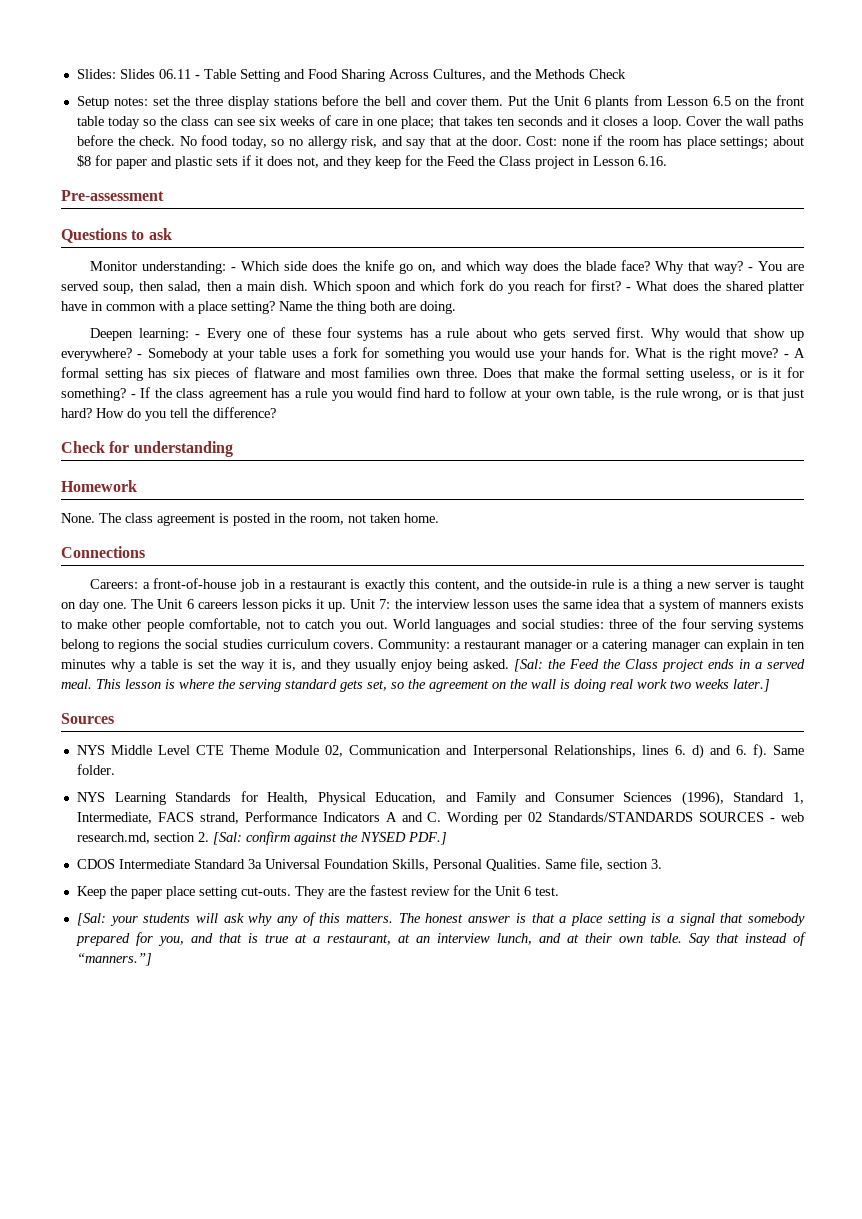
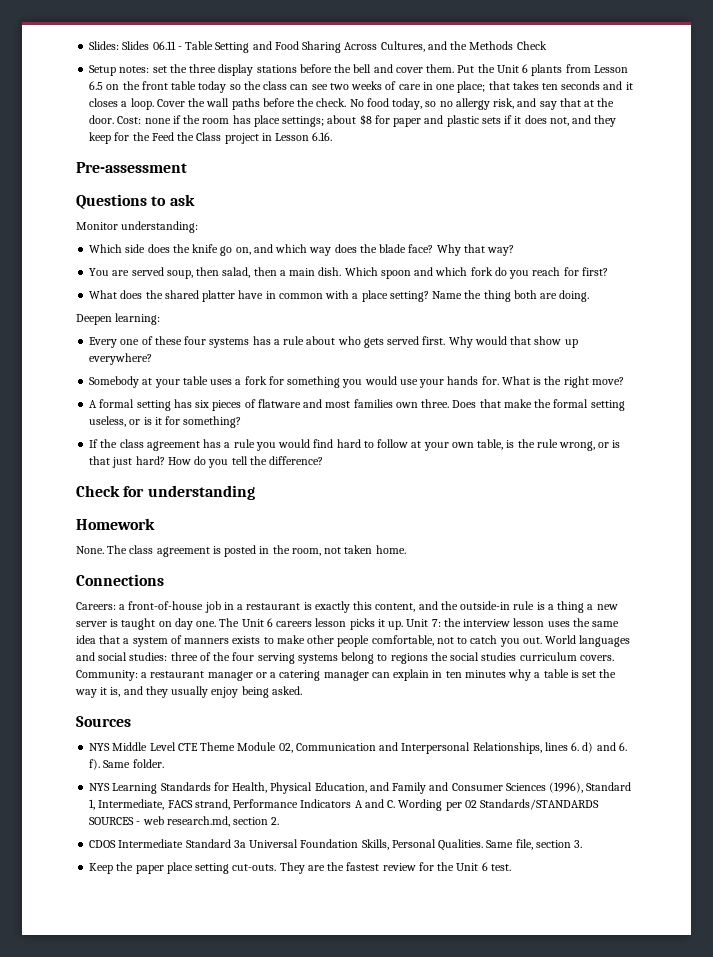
- Put the Unit 6 plants from Lesson 6.5 on the front table today so the class can see six weeks of care in one place; that takes ten seconds and it closes a loop.
+ Put the Unit 6 plants from Lesson 6.5 on the front table today so the class can see two weeks of care in one place; that takes ten seconds and it closes a loop.
- Monitor understanding: - Which side does the knife go on, and which way does the blade face?
+ Monitor understanding:
+ Which side does the knife go on, and which way does the blade face?
- Why that way? - You are served soup, then salad, then a main dish.
+ Why that way?
+ You are served soup, then salad, then a main dish.
- Which spoon and which fork do you reach for first? - What does the shared platter have in common with a place setting?
+ Which spoon and which fork do you reach for first?
+ What does the shared platter have in common with a place setting?
- Deepen learning: - Every one of these four systems has a rule about who gets served first.
+ Deepen learning:
+ Every one of these four systems has a rule about who gets served first.
- Why would that show up everywhere? - Somebody at your table uses a fork for something you would use your hands for.
+ Why would that show up everywhere?
+ Somebody at your table uses a fork for something you would use your hands for.
- What is the right move? - A formal setting has six pieces of flatware and most families own three.
+ What is the right move?
+ A formal setting has six pieces of flatware and most families own three.
- Does that make the formal setting useless, or is it for something? - If the class agreement has a rule you would find hard to follow at your own table, is the rule wrong, or is that just hard?
+ Does that make the formal setting useless, or is it for something?
+ If the class agreement has a rule you would find hard to follow at your own table, is the rule wrong, or is that just hard?
- [Sal: the Feed the Class project ends in a served meal. This lesson is where the serving standard gets set, so the agreement on the wall is doing real work two weeks later.]
- NYS Learning Standards for Health, Physical Education, and Family and Consumer Sciences (1996), Standard 1, Intermediate, FACS strand, Performance Indicators A and C. Wording per 02 Standards/STANDARDS SOURCES - web research.md, section 2. [Sal: confirm against the NYSED PDF.]
+ NYS Learning Standards for Health, Physical Education, and Family and Consumer Sciences (1996), Standard 1, Intermediate, FACS strand, Performance Indicators A and C. Wording per 02 Standards/STANDARDS SOURCES - web research.md, section 2.
- [Sal: your students will ask why any of this matters. The honest answer is that a place setting is a signal that somebody prepared for you, and that is true at a restaurant, at an interview lunch, and at their own table. Say that instead of “manners.”]

